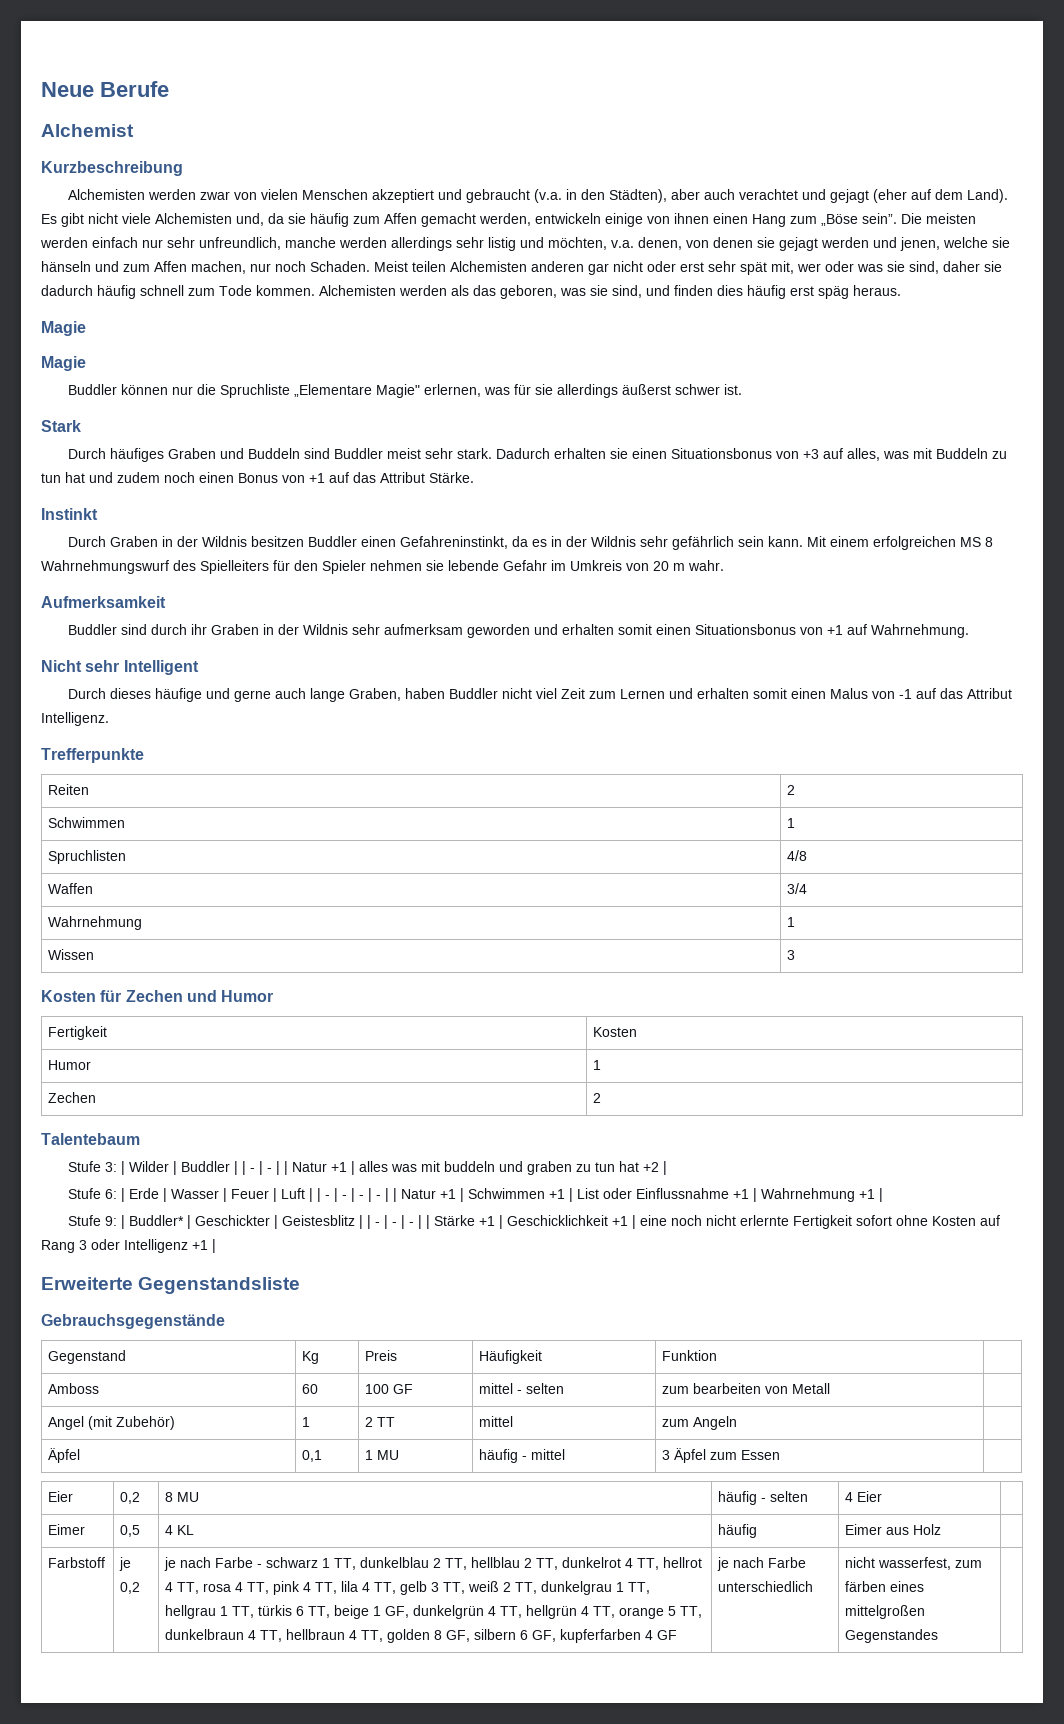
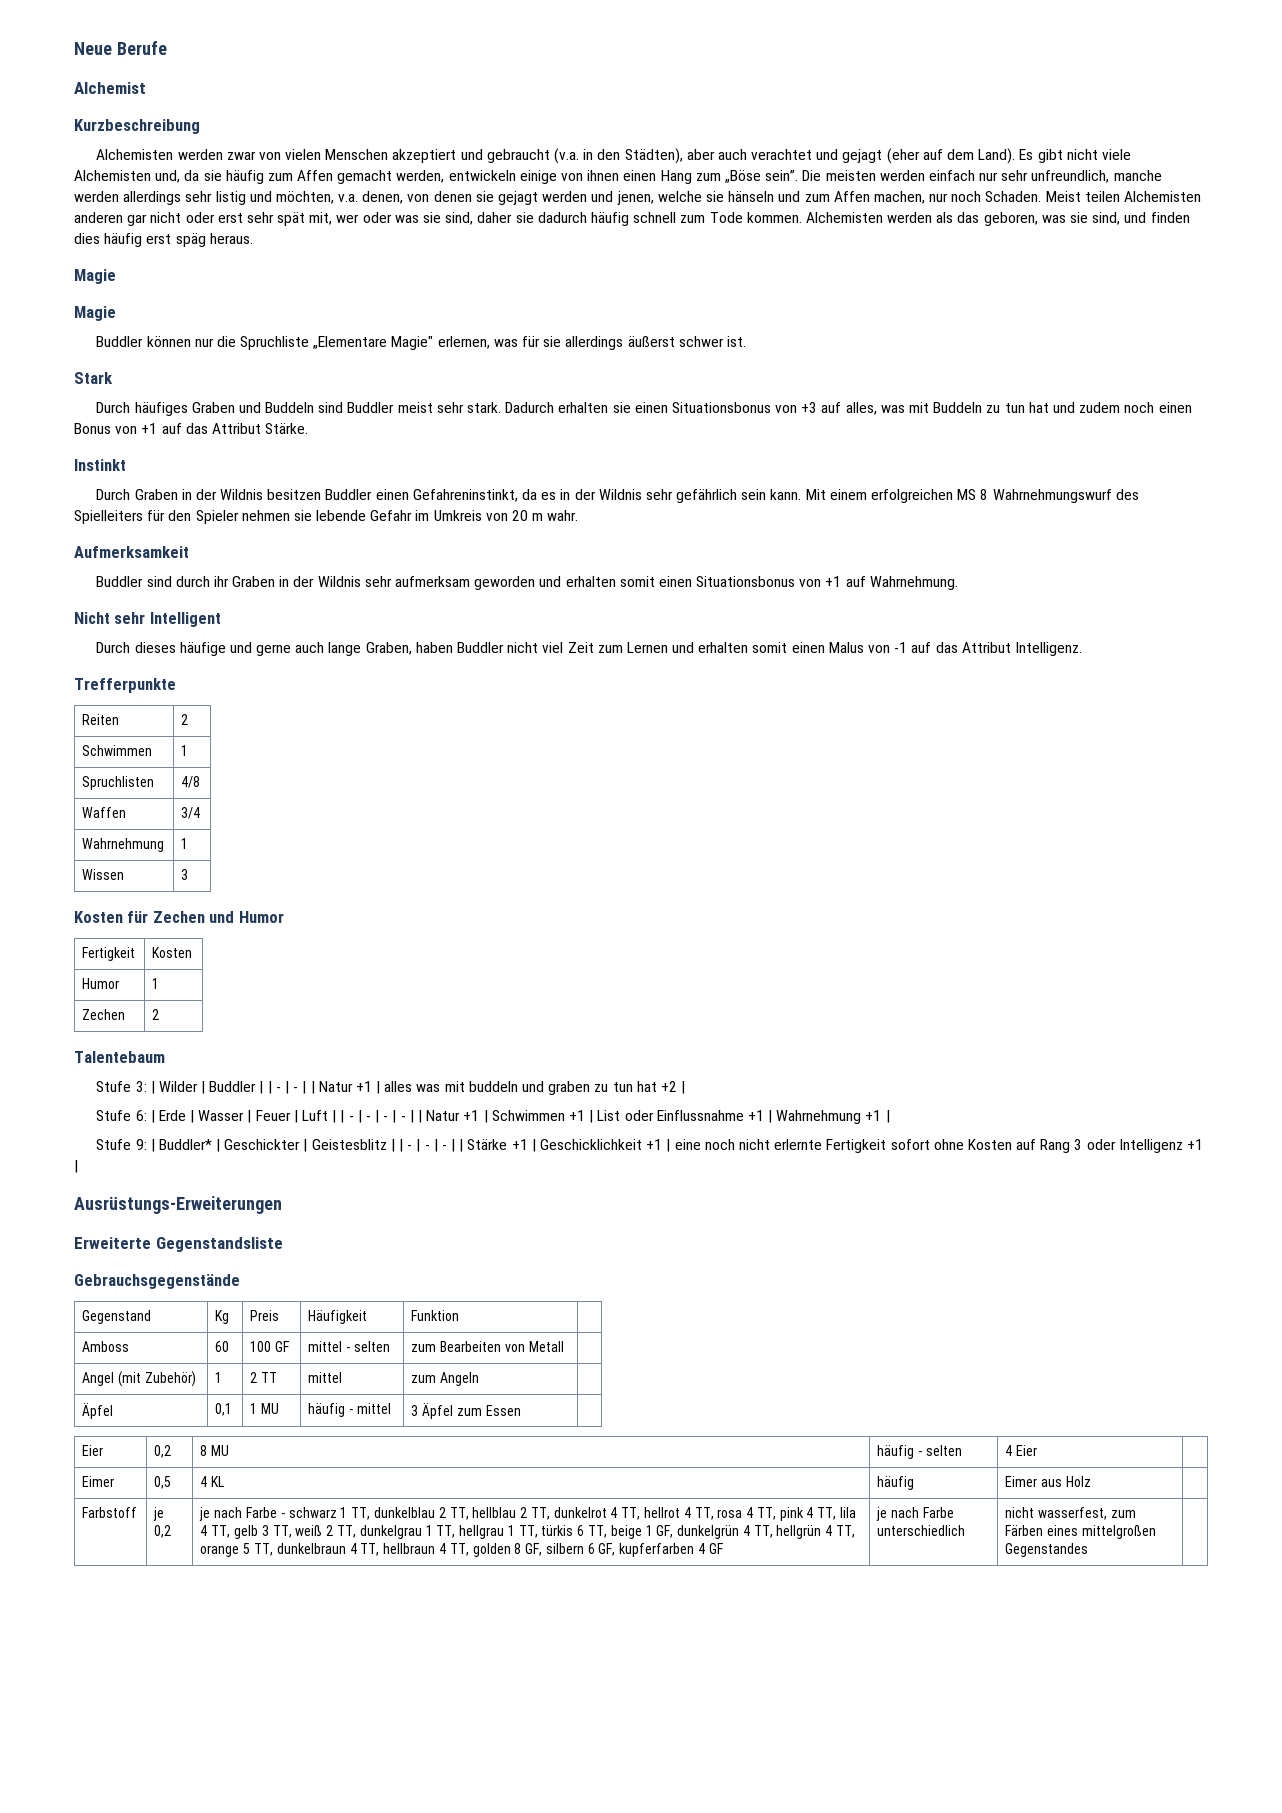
+ Ausrüstungs-Erweiterungen
- Amboss | 60 | 100 GF | mittel - selten | zum bearbeiten von Metall |
+ Amboss | 60 | 100 GF | mittel - selten | zum Bearbeiten von Metall |
- nicht wasserfest, zum färben eines mittelgroßen Gegenstandes
+ nicht wasserfest, zum Färben eines mittelgroßen Gegenstandes

